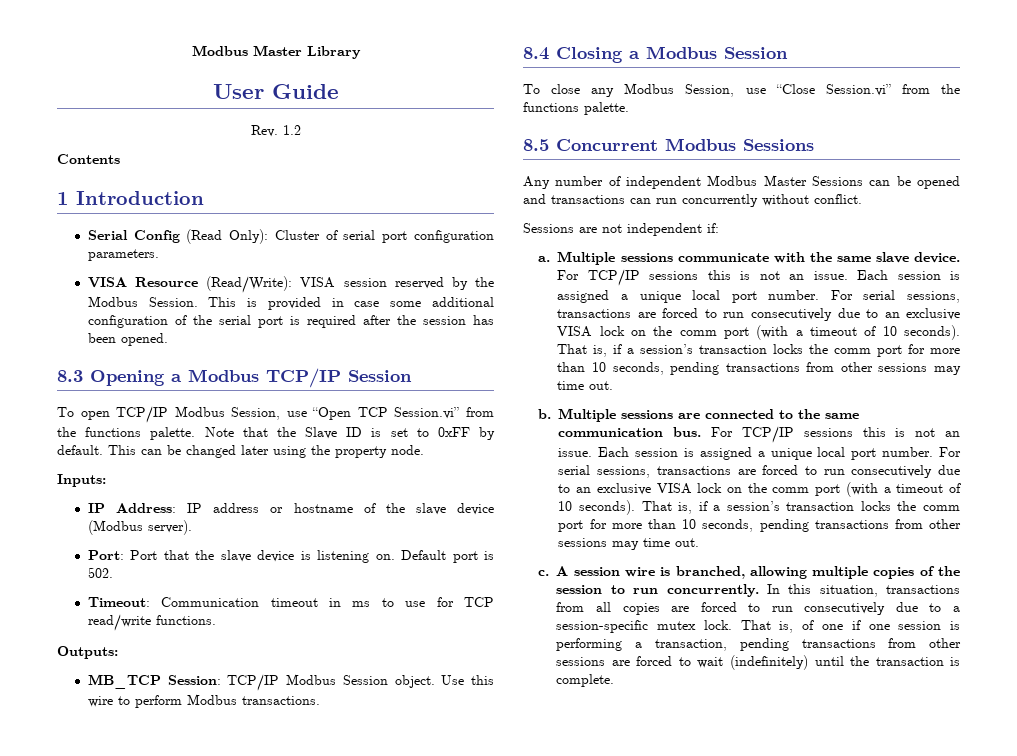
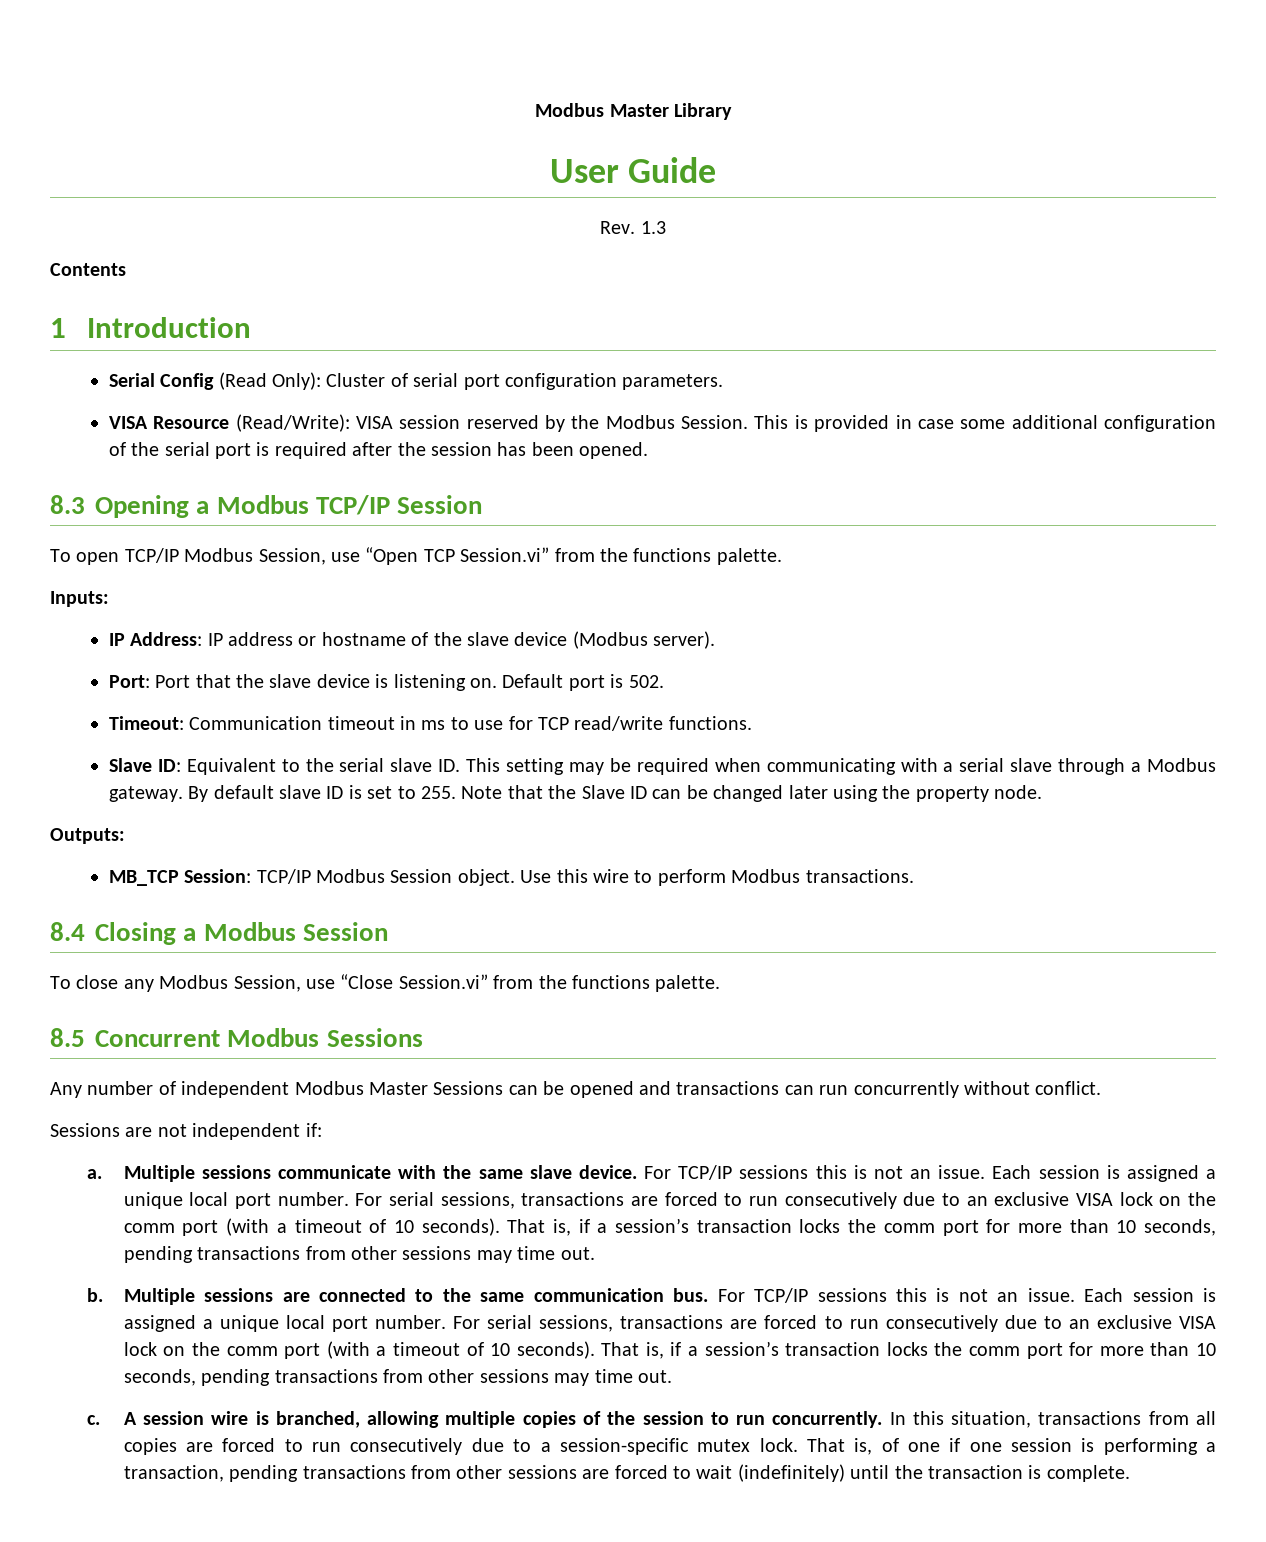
- Rev. 1.2
+ Rev. 1.3
- Note that the Slave ID is set to 0xFF by default. This can be changed later using the property node.
+ Slave ID: Equivalent to the serial slave ID. This setting may be required when communicating with a serial slave through a Modbus gateway. By default slave ID is set to 255. Note that the Slave ID can be changed later using the property node.

